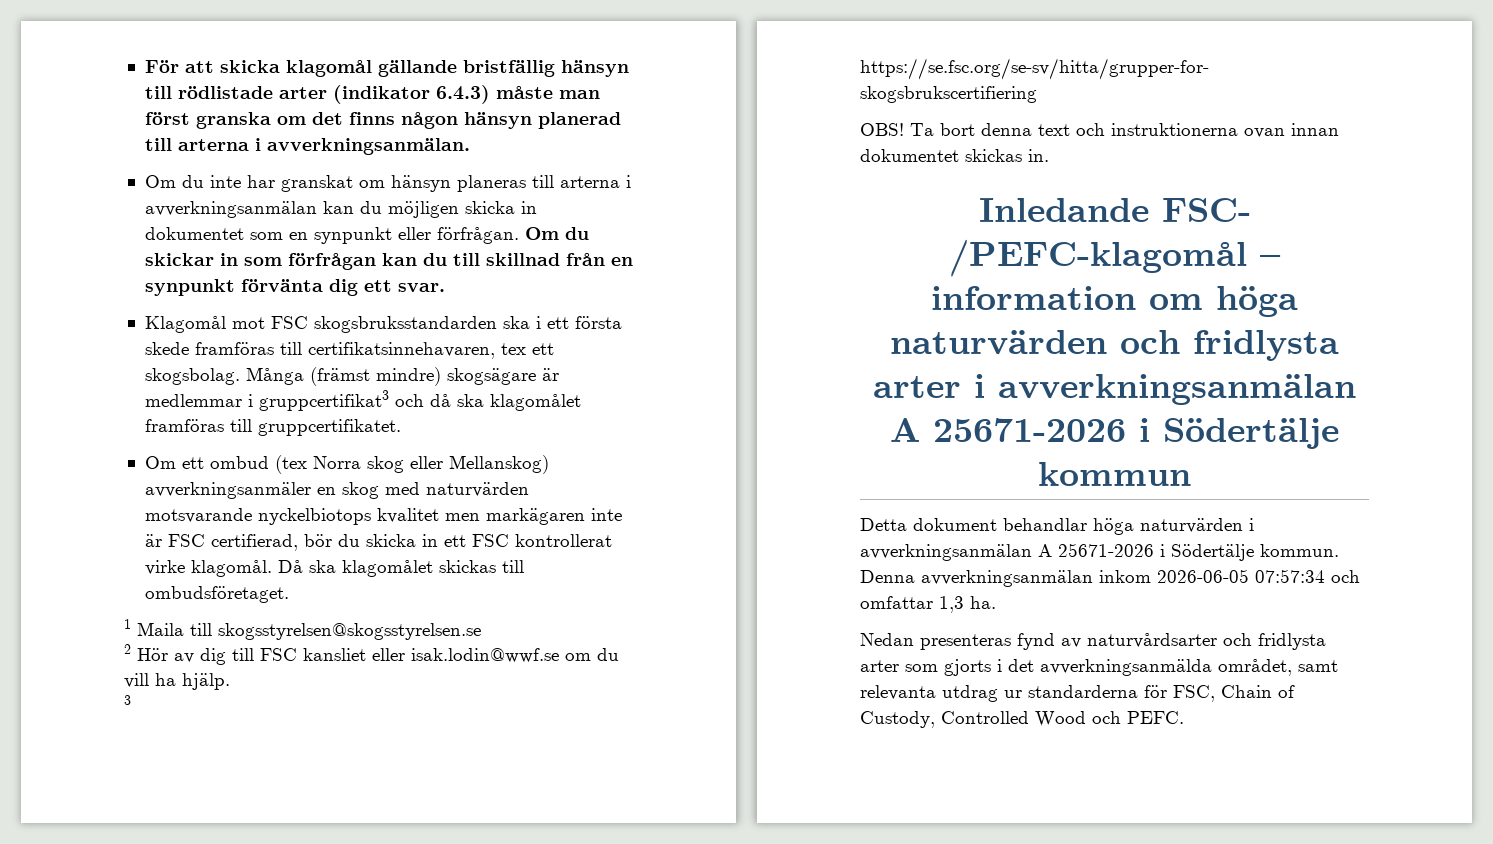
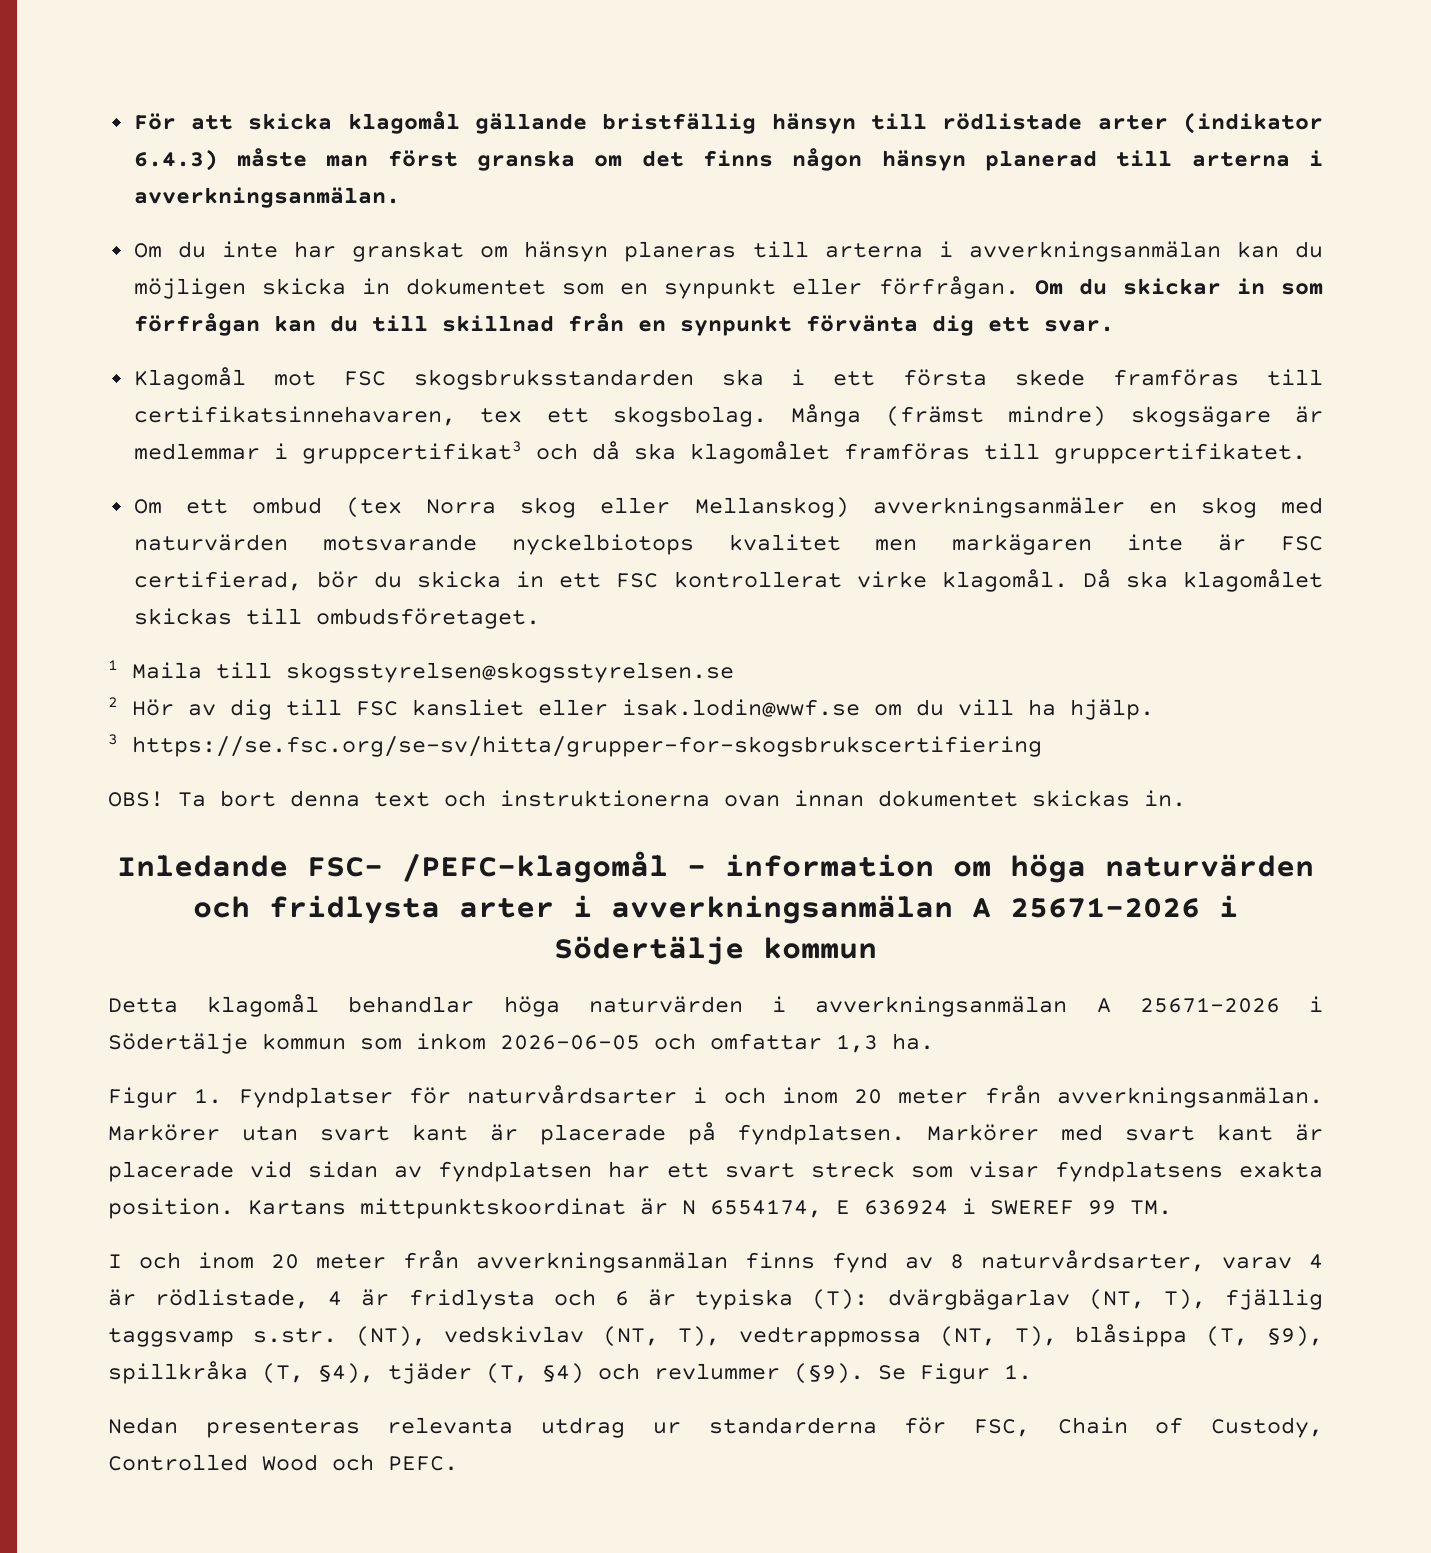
- Detta dokument behandlar höga naturvärden i avverkningsanmälan A 25671-2026 i Södertälje kommun. Denna avverkningsanmälan inkom 2026-06-05 07:57:34 och omfattar 1,3 ha.
+ Detta klagomål behandlar höga naturvärden i avverkningsanmälan A 25671-2026 i Södertälje kommun som inkom 2026-06-05 och omfattar 1,3 ha.
- Nedan presenteras fynd av naturvårdsarter och fridlysta arter som gjorts i det avverkningsanmälda området, samt relevanta utdrag ur standarderna för FSC, Chain of Custody, Controlled Wood och PEFC.
+ Figur 1. Fyndplatser för naturvårdsarter i och inom 20 meter från avverkningsanmälan. Markörer utan svart kant är placerade på fyndplatsen. Markörer med svart kant är placerade vid sidan av fyndplatsen har ett svart streck som visar fyndplatsens exakta position. Kartans mittpunktskoordinat är N 6554174, E 636924 i SWEREF 99 TM.
+ I och inom 20 meter från avverkningsanmälan finns fynd av 8 naturvårdsarter, varav 4 är rödlistade, 4 är fridlysta och 6 är typiska (T): dvärgbägarlav (NT, T), fjällig taggsvamp s.str. (NT), vedskivlav (NT, T), vedtrappmossa (NT, T), blåsippa (T, §9), spillkråka (T, §4), tjäder (T, §4) och revlummer (§9). Se Figur 1.
+ Nedan presenteras relevanta utdrag ur standarderna för FSC, Chain of Custody, Controlled Wood och PEFC.

